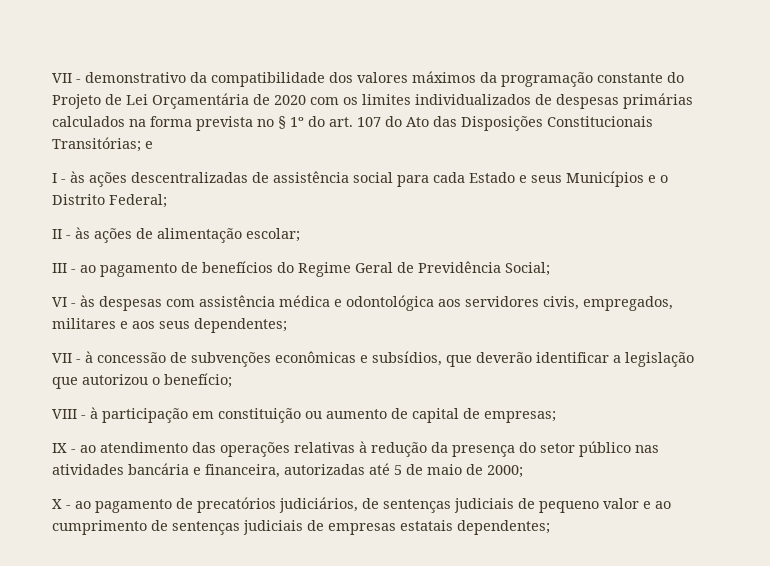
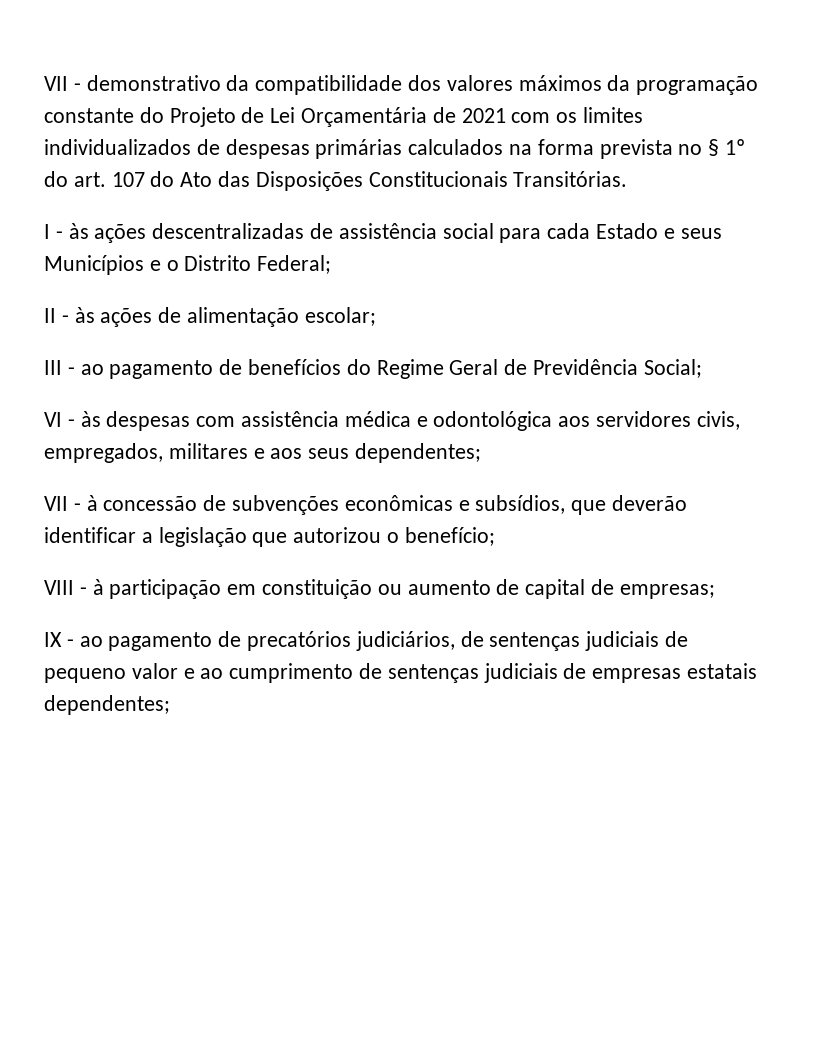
- VII - demonstrativo da compatibilidade dos valores máximos da programação constante do Projeto de Lei Orçamentária de 2020 com os limites individualizados de despesas primárias calculados na forma prevista no § 1º do art. 107 do Ato das Disposições Constitucionais Transitórias; e
+ VII - demonstrativo da compatibilidade dos valores máximos da programação constante do Projeto de Lei Orçamentária de 2021 com os limites individualizados de despesas primárias calculados na forma prevista no § 1º do art. 107 do Ato das Disposições Constitucionais Transitórias.
- IX - ao atendimento das operações relativas à redução da presença do setor público nas atividades bancária e financeira, autorizadas até 5 de maio de 2000;
- X - ao pagamento de precatórios judiciários, de sentenças judiciais de pequeno valor e ao cumprimento de sentenças judiciais de empresas estatais dependentes;
+ IX - ao pagamento de precatórios judiciários, de sentenças judiciais de pequeno valor e ao cumprimento de sentenças judiciais de empresas estatais dependentes;

